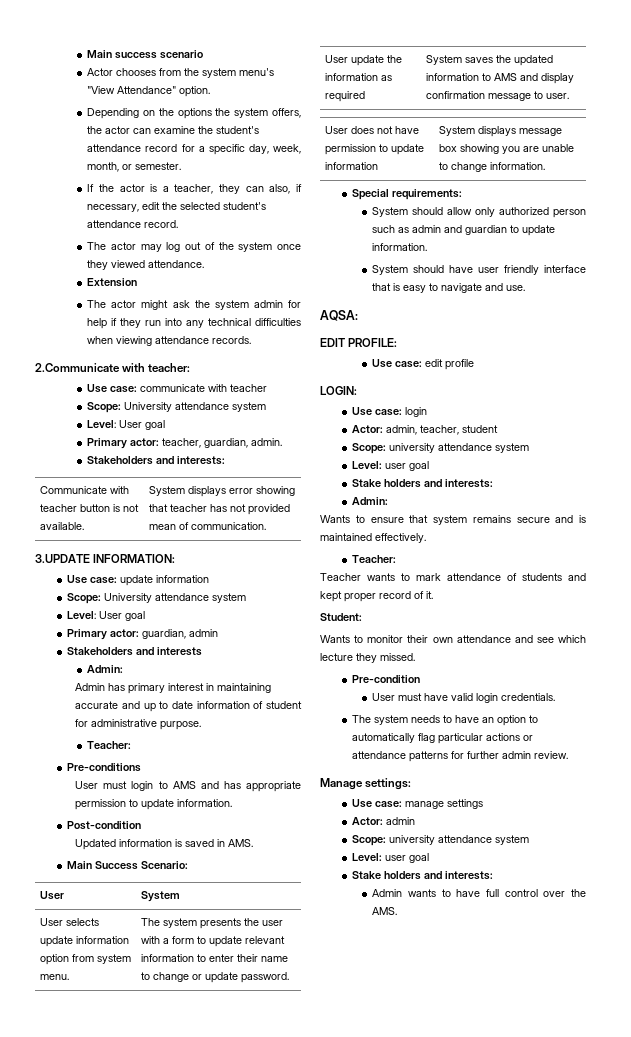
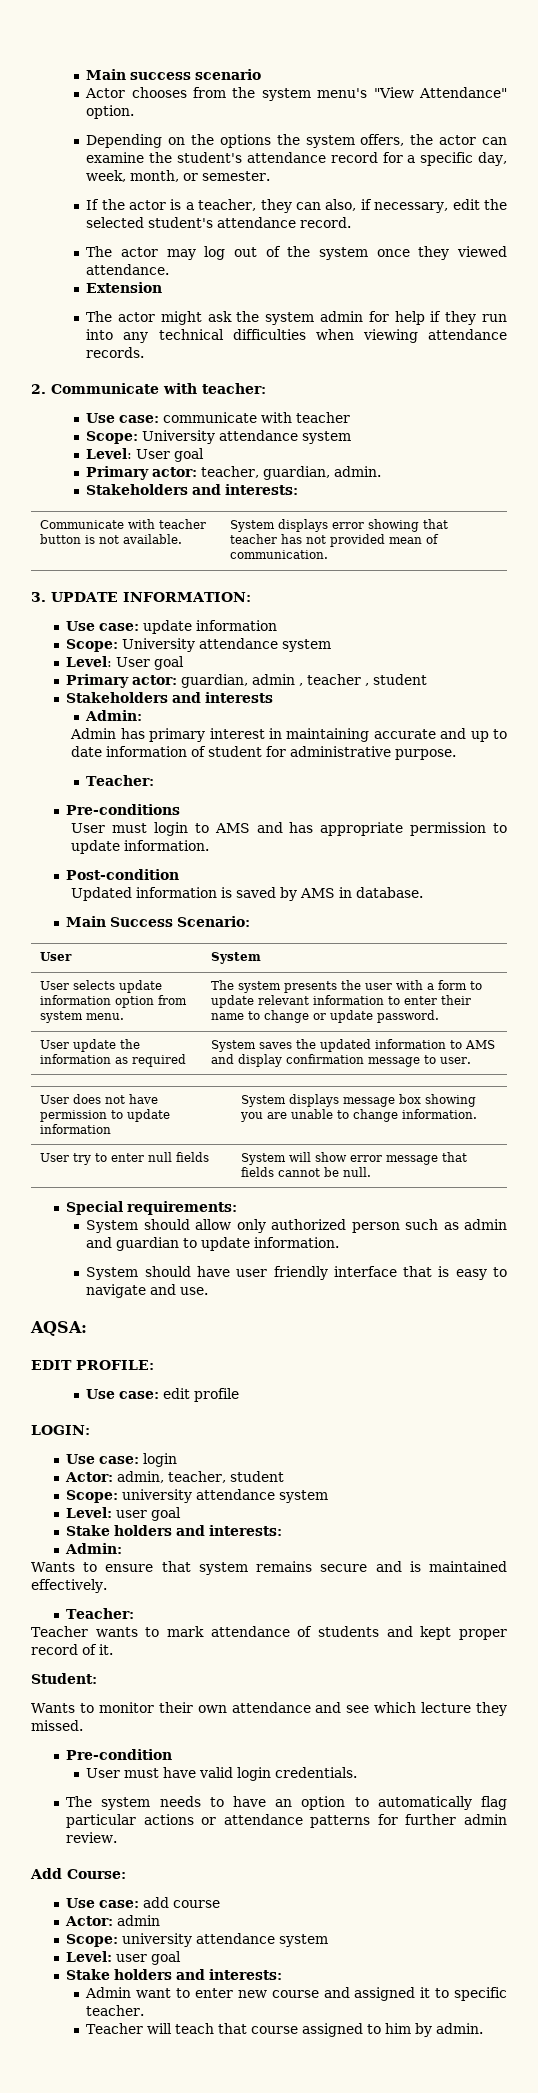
- 2.Communicate with teacher:
+ 2. Communicate with teacher:
- 3.UPDATE INFORMATION:
+ 3. UPDATE INFORMATION:
- Primary actor: guardian, admin
+ Primary actor: guardian, admin , teacher , student
- Updated information is saved in AMS.
+ Updated information is saved by AMS in database.
+ User try to enter null fields | System will show error message that fields cannot be null.
- Manage settings:
- Use case: manage settings
+ Add Course:
+ Use case: add course
- Admin wants to have full control over the AMS.
+ Admin want to enter new course and assigned it to specific teacher.
+ Teacher will teach that course assigned to him by admin.

